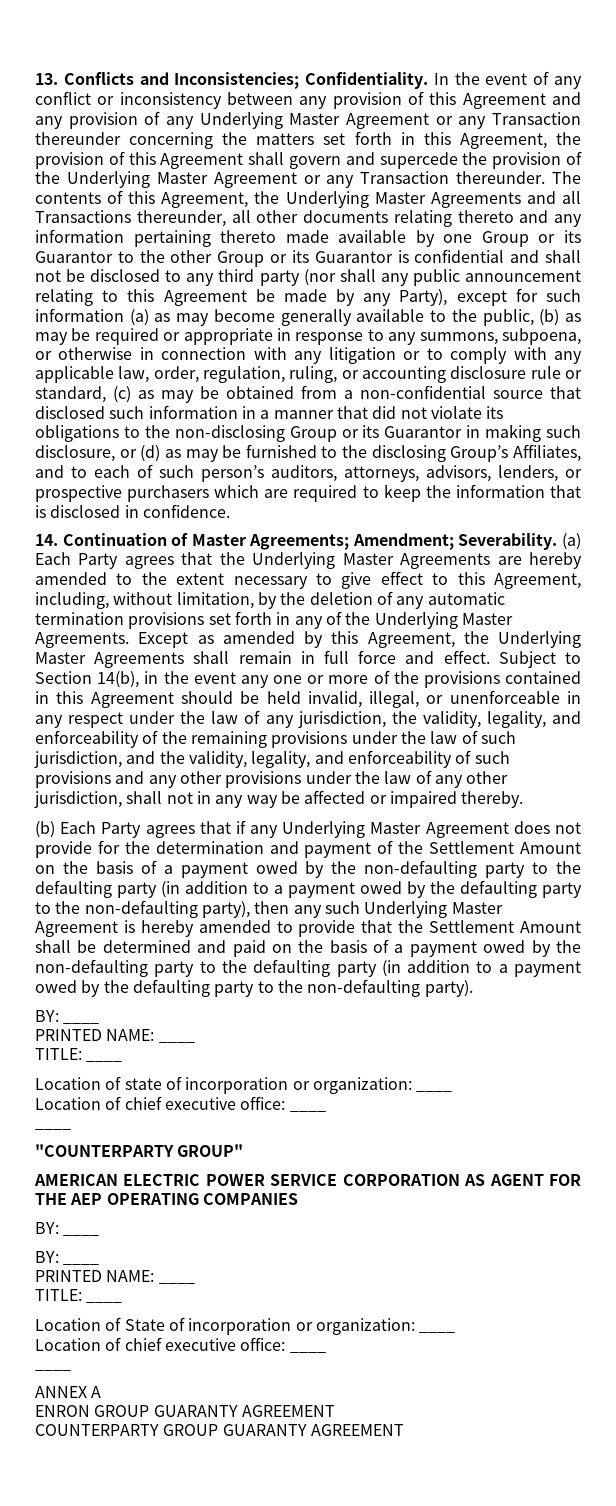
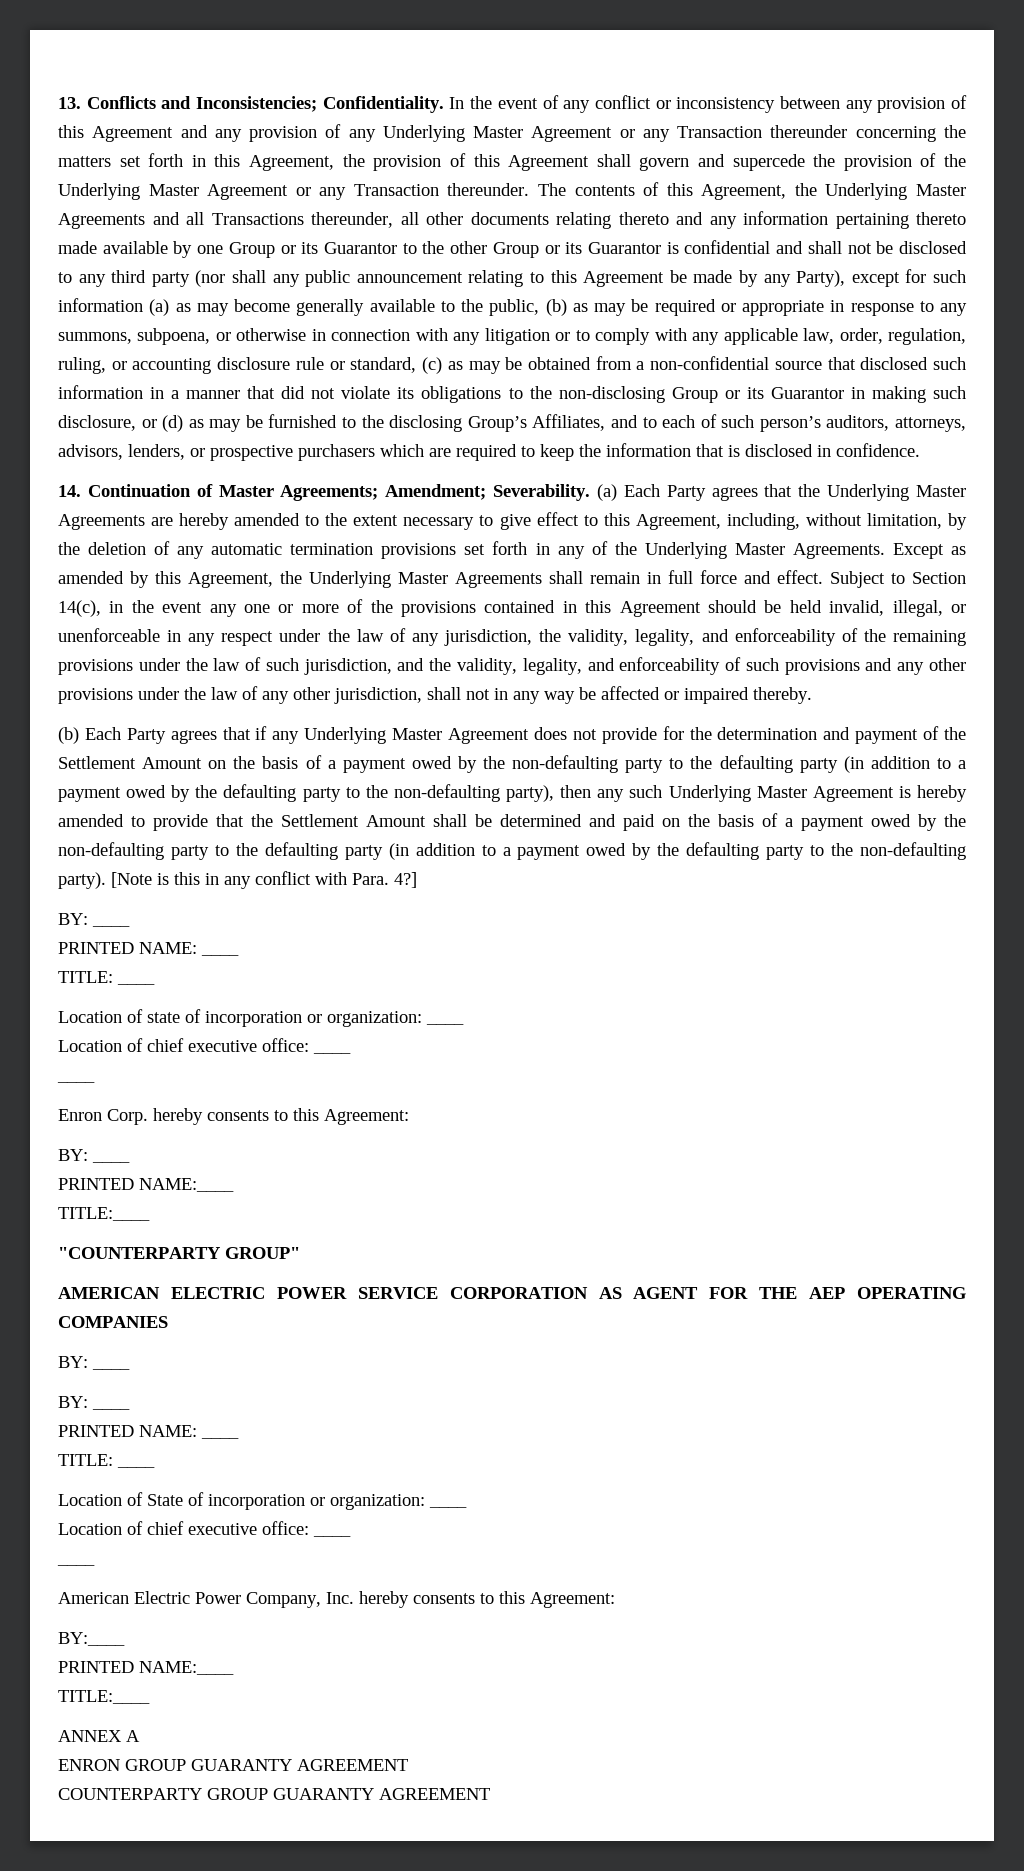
- Subject to Section 14(b), in the event any one or more of the provisions contained in this Agreement should be held invalid, illegal, or unenforceable in any respect under the law of any jurisdiction, the validity, legality, and enforceability of the remaining provisions under the law of such jurisdiction, and the validity, legality, and enforceability of such provisions and any other provisions under the law of any other jurisdiction, shall not in any way be affected or impaired thereby.
+ Subject to Section 14(c), in the event any one or more of the provisions contained in this Agreement should be held invalid, illegal, or unenforceable in any respect under the law of any jurisdiction, the validity, legality, and enforceability of the remaining provisions under the law of such jurisdiction, and the validity, legality, and enforceability of such provisions and any other provisions under the law of any other jurisdiction, shall not in any way be affected or impaired thereby.
+ [Note is this in any conflict with Para. 4?]
+ Enron Corp. hereby consents to this Agreement:
+ BY: ____
+ PRINTED NAME:____
+ TITLE:____
+ American Electric Power Company, Inc. hereby consents to this Agreement:
+ BY:____
+ PRINTED NAME:____
+ TITLE:____

